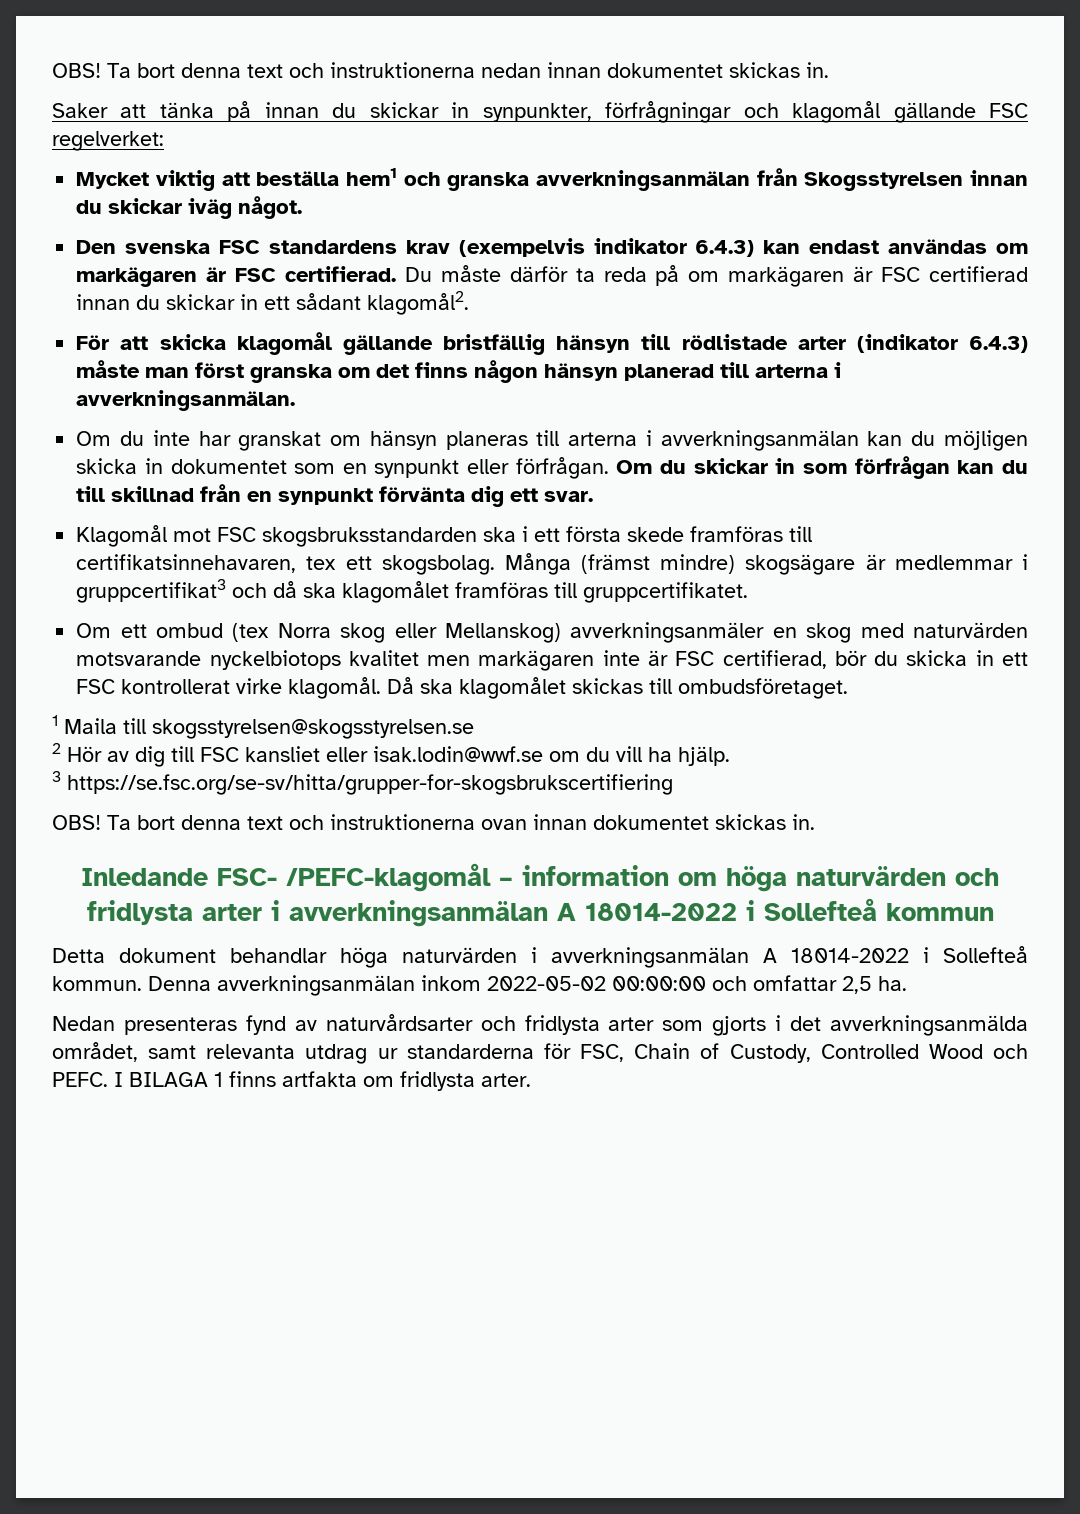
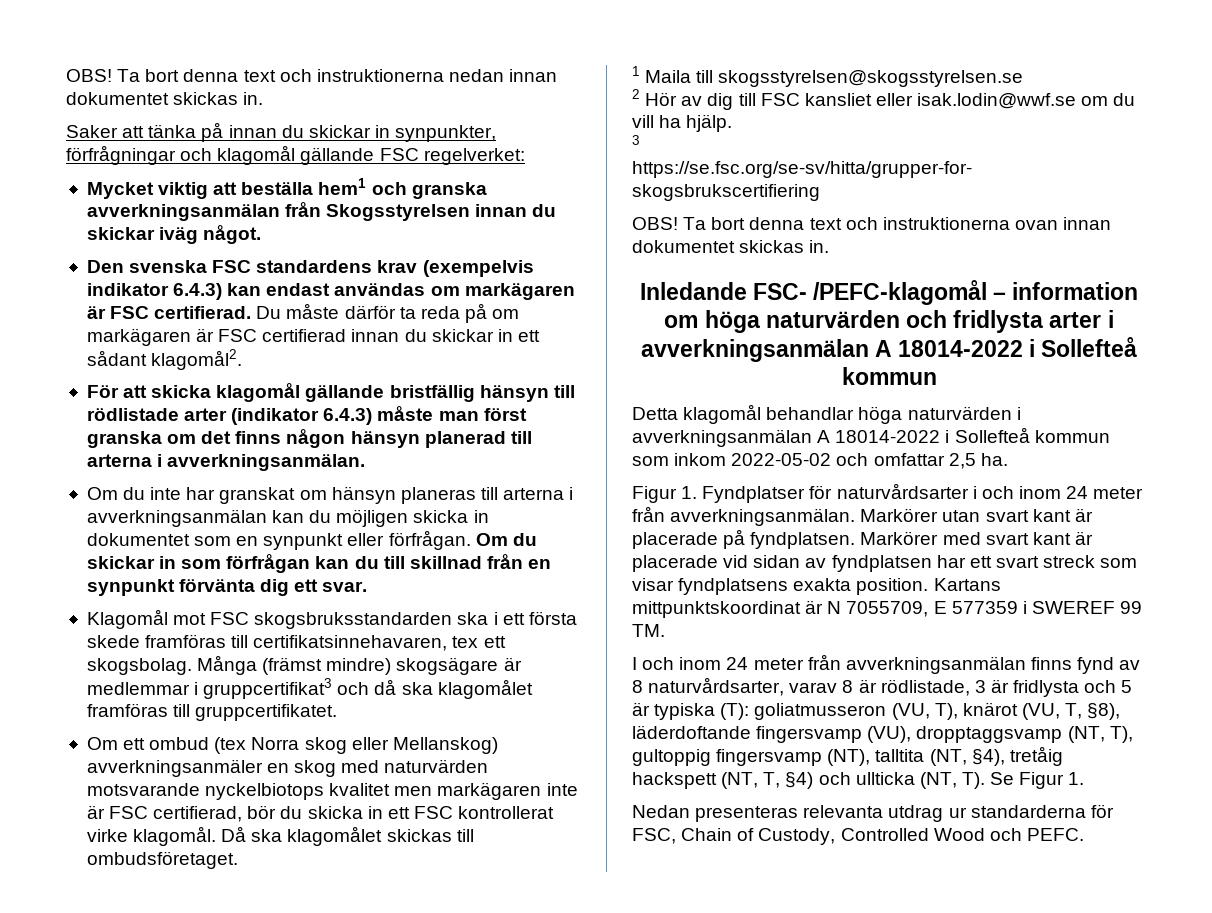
- Detta dokument behandlar höga naturvärden i avverkningsanmälan A 18014-2022 i Sollefteå kommun. Denna avverkningsanmälan inkom 2022-05-02 00:00:00 och omfattar 2,5 ha.
+ Detta klagomål behandlar höga naturvärden i avverkningsanmälan A 18014-2022 i Sollefteå kommun som inkom 2022-05-02 och omfattar 2,5 ha.
- Nedan presenteras fynd av naturvårdsarter och fridlysta arter som gjorts i det avverkningsanmälda området, samt relevanta utdrag ur standarderna för FSC, Chain of Custody, Controlled Wood och PEFC. I BILAGA 1 finns artfakta om fridlysta arter.
+ Figur 1. Fyndplatser för naturvårdsarter i och inom 24 meter från avverkningsanmälan. Markörer utan svart kant är placerade på fyndplatsen. Markörer med svart kant är placerade vid sidan av fyndplatsen har ett svart streck som visar fyndplatsens exakta position. Kartans mittpunktskoordinat är N 7055709, E 577359 i SWEREF 99 TM.
+ I och inom 24 meter från avverkningsanmälan finns fynd av 8 naturvårdsarter, varav 8 är rödlistade, 3 är fridlysta och 5 är typiska (T): goliatmusseron (VU, T), knärot (VU, T, §8), läderdoftande fingersvamp (VU), dropptaggsvamp (NT, T), gultoppig fingersvamp (NT), talltita (NT, §4), tretåig hackspett (NT, T, §4) och ullticka (NT, T). Se Figur 1.
+ Nedan presenteras relevanta utdrag ur standarderna för FSC, Chain of Custody, Controlled Wood och PEFC.

